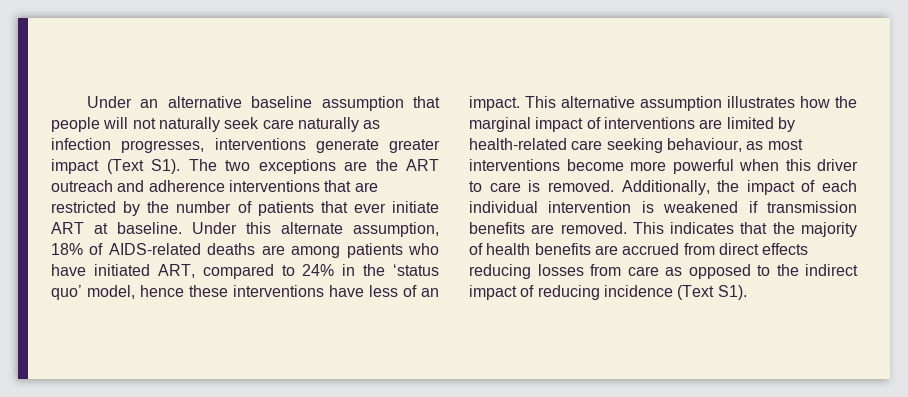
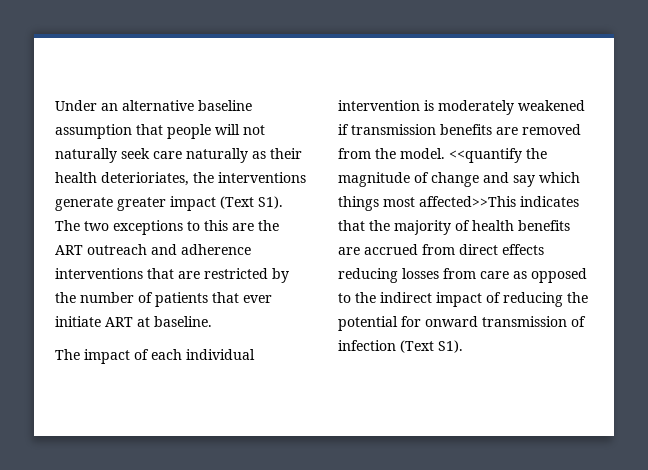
- Under an alternative baseline assumption that people will not naturally seek care naturally as infection progresses, interventions generate greater impact (Text S1). The two exceptions are the ART outreach and adherence interventions that are restricted by the number of patients that ever initiate ART at baseline. Under this alternate assumption, 18% of AIDS-related deaths are among patients who have initiated ART, compared to 24% in the ‘status quo’ model, hence these interventions have less of an impact. This alternative assumption illustrates how the marginal impact of interventions are limited by health-related care seeking behaviour, as most interventions become more powerful when this driver to care is removed. Additionally, the impact of each individual intervention is weakened if transmission benefits are removed. This indicates that the majority of health benefits are accrued from direct effects reducing losses from care as opposed to the indirect impact of reducing incidence (Text S1).
+ Under an alternative baseline assumption that people will not naturally seek care naturally as their health deterioriates, the interventions generate greater impact (Text S1). The two exceptions to this are the ART outreach and adherence interventions that are restricted by the number of patients that ever initiate ART at baseline.
+ The impact of each individual intervention is moderately weakened if transmission benefits are removed from the model. <<quantify the magnitude of change and say which things most affected>>This indicates that the majority of health benefits are accrued from direct effects reducing losses from care as opposed to the indirect impact of reducing the potential for onward transmission of infection (Text S1).

